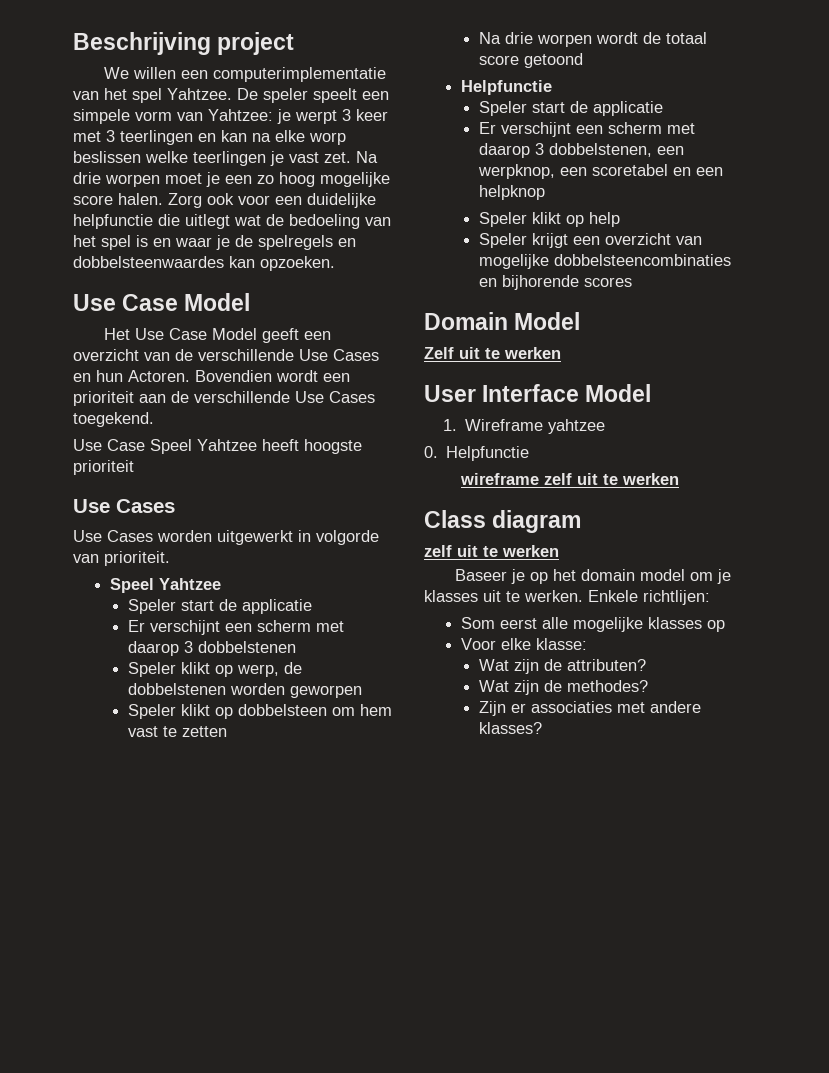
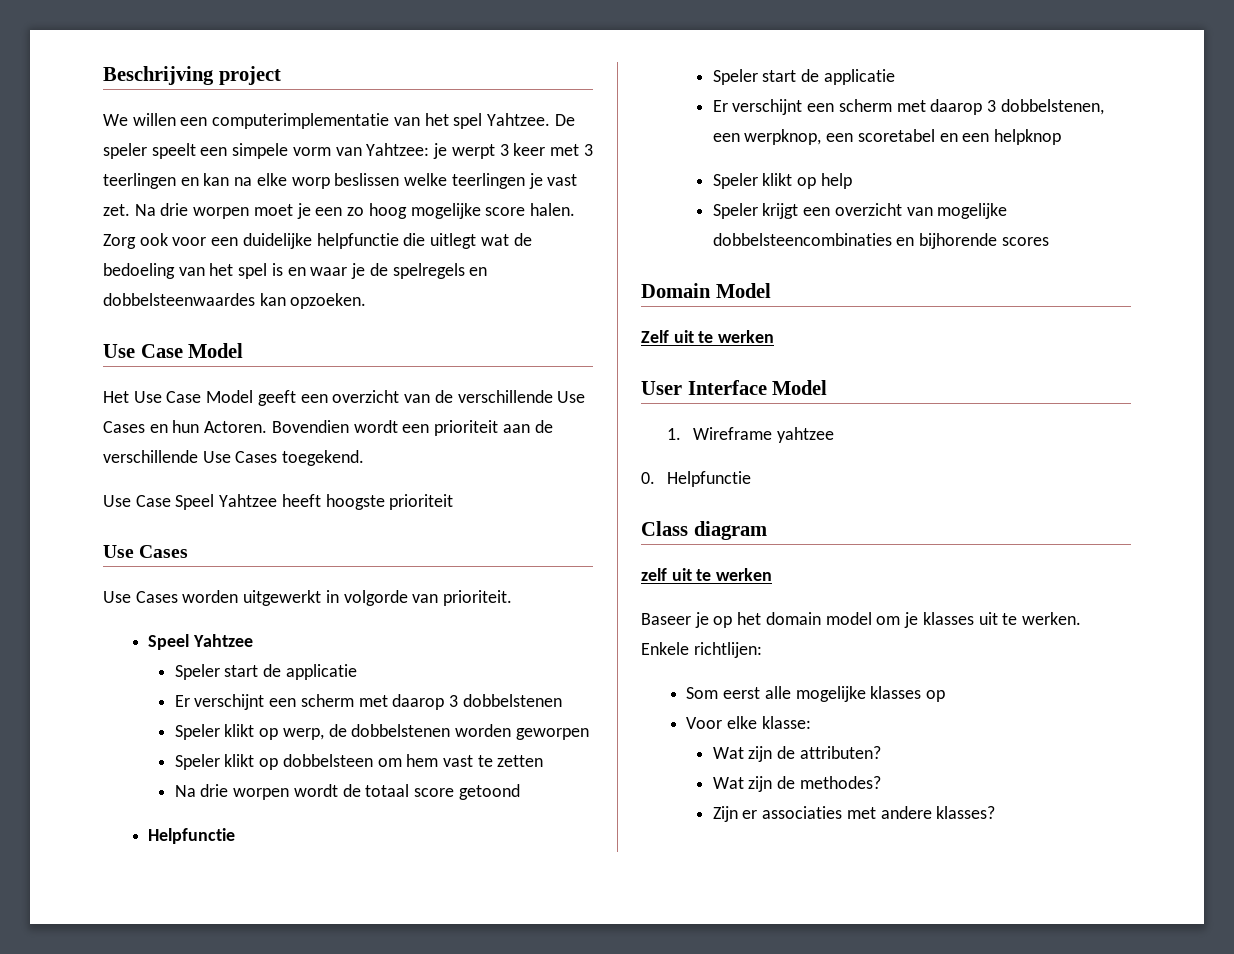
- wireframe zelf uit te werken

